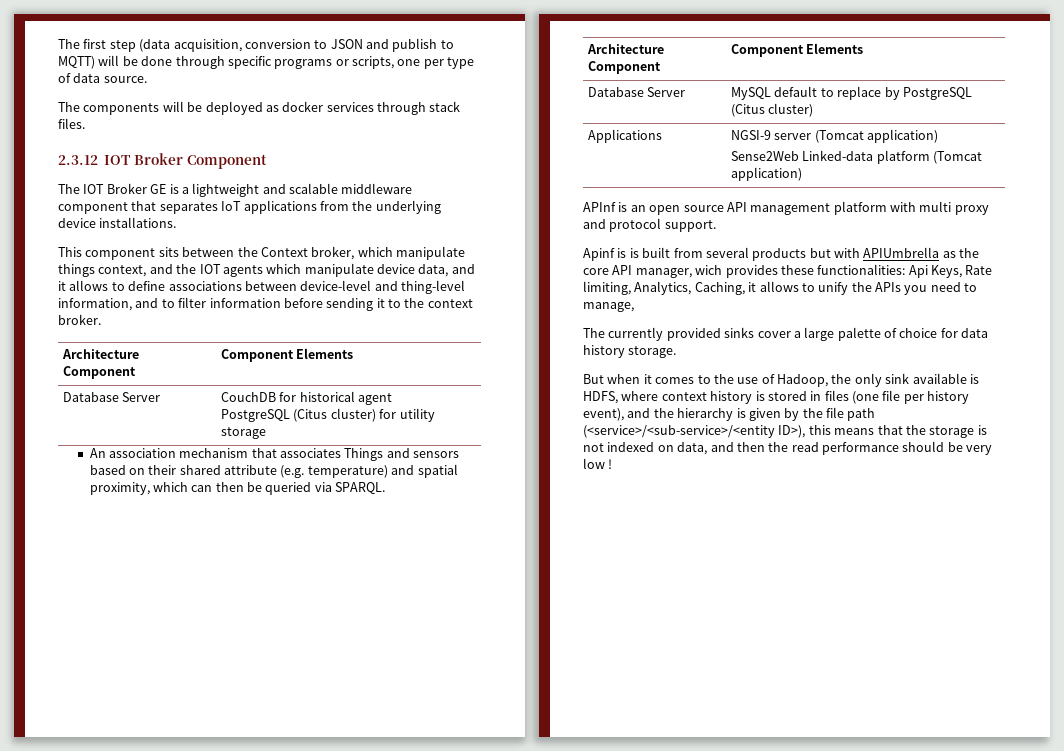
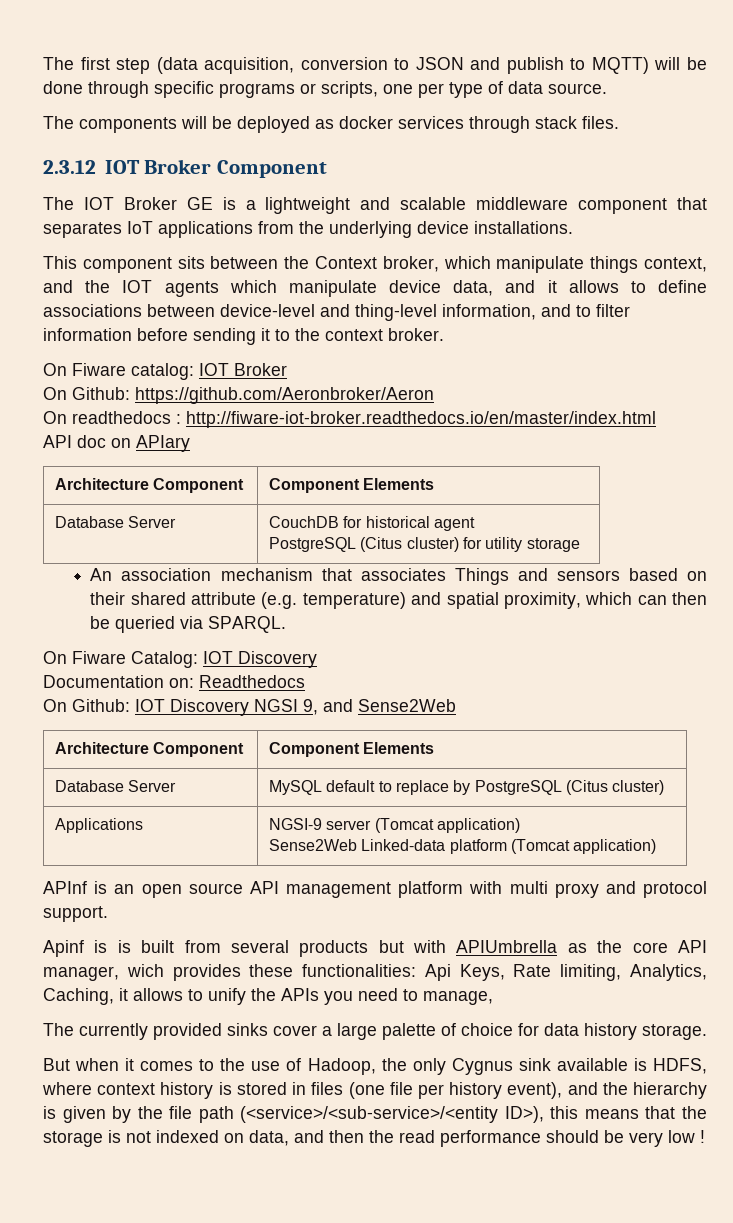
+ On Fiware catalog: IOT Broker
+ On Github: https://github.com/Aeronbroker/Aeron
+ On readthedocs : http://fiware-iot-broker.readthedocs.io/en/master/index.html
+ API doc on APIary
+ On Fiware Catalog: IOT Discovery
+ Documentation on: Readthedocs
+ On Github: IOT Discovery NGSI 9, and Sense2Web
- But when it comes to the use of Hadoop, the only sink available is HDFS, where context history is stored in files (one file per history event), and the hierarchy is given by the file path (<service>/<sub-service>/<entity ID>), this means that the storage is not indexed on data, and then the read performance should be very low !
+ But when it comes to the use of Hadoop, the only Cygnus sink available is HDFS, where context history is stored in files (one file per history event), and the hierarchy is given by the file path (<service>/<sub-service>/<entity ID>), this means that the storage is not indexed on data, and then the read performance should be very low !

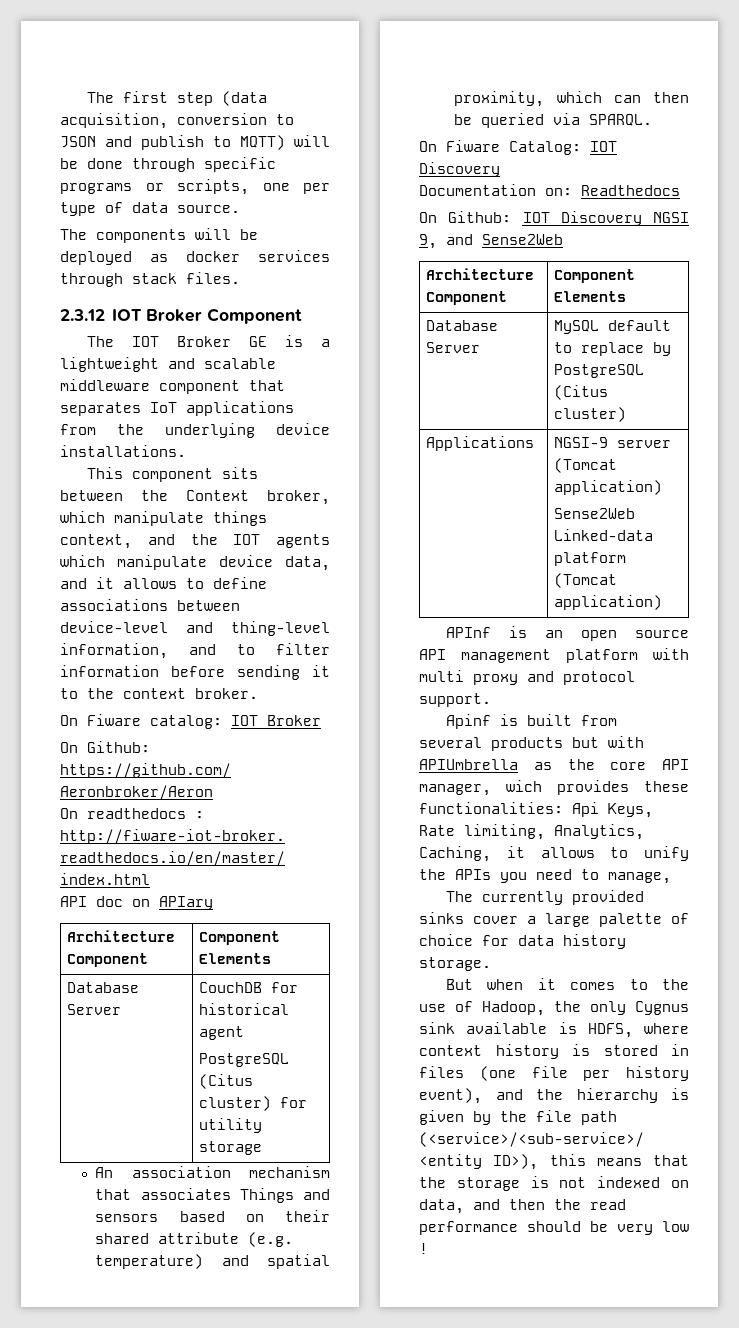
- Apinf is is built from several products but with APIUmbrella as the core API manager, wich provides these functionalities: Api Keys, Rate limiting, Analytics, Caching, it allows to unify the APIs you need to manage,
+ Apinf is built from several products but with APIUmbrella as the core API manager, wich provides these functionalities: Api Keys, Rate limiting, Analytics, Caching, it allows to unify the APIs you need to manage,

